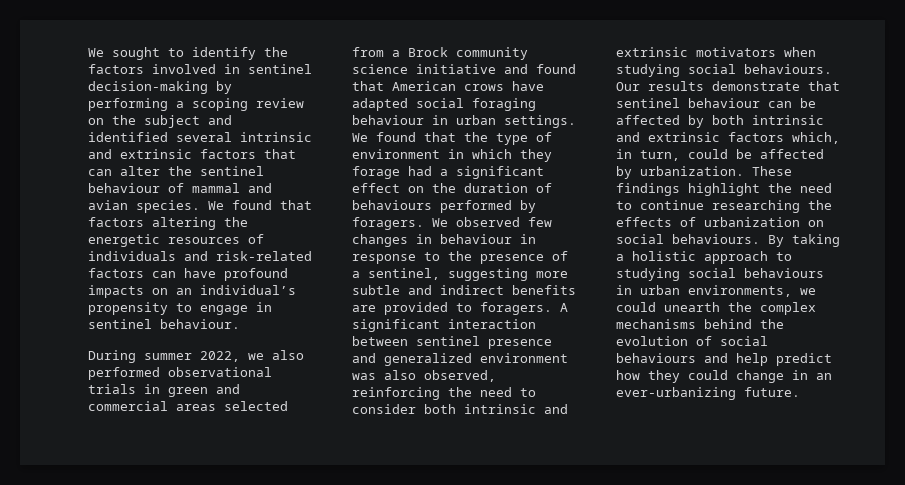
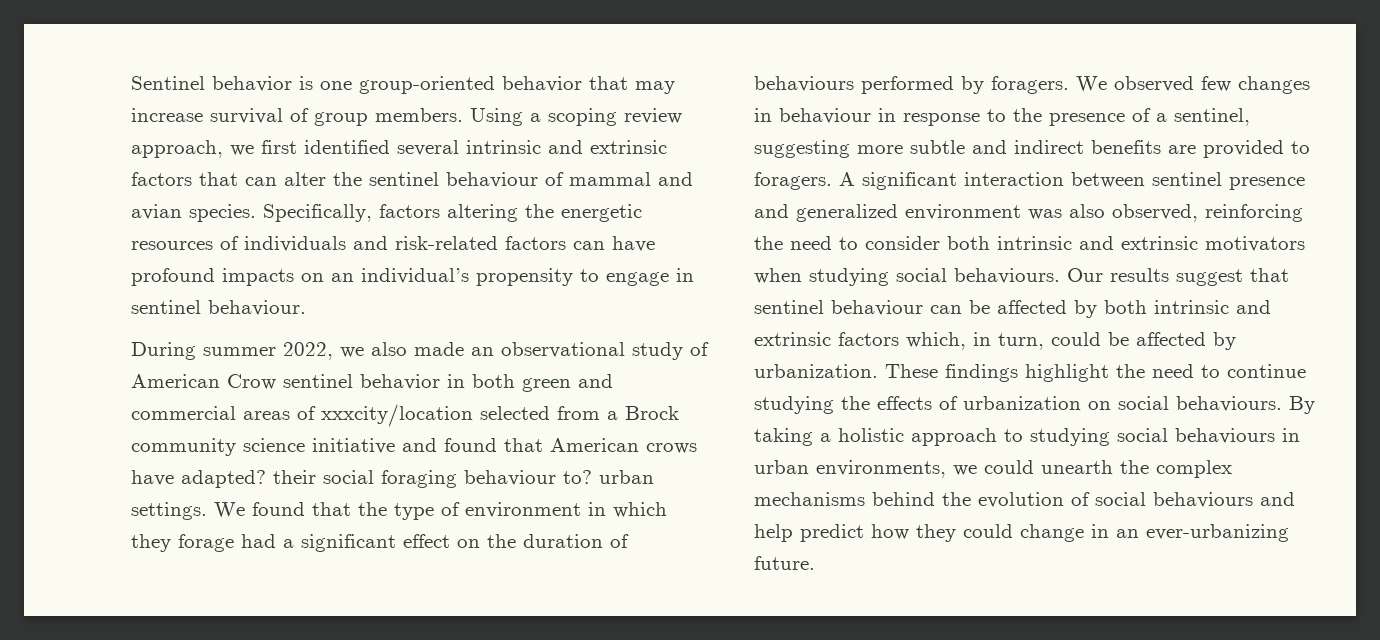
- We sought to identify the factors involved in sentinel decision-making by performing a scoping review on the subject and identified several intrinsic and extrinsic factors that can alter the sentinel behaviour of mammal and avian species.
+ Sentinel behavior is one group-oriented behavior that may increase survival of group members. Using a scoping review approach, we first identified several intrinsic and extrinsic factors that can alter the sentinel behaviour of mammal and avian species.
- We found that factors altering the energetic resources of individuals and risk-related factors can have profound impacts on an individual’s propensity to engage in sentinel behaviour.
+ Specifically, factors altering the energetic resources of individuals and risk-related factors can have profound impacts on an individual’s propensity to engage in sentinel behaviour.
- During summer 2022, we also performed observational trials in green and commercial areas selected from a Brock community science initiative and found that American crows have adapted social foraging behaviour in urban settings.
+ During summer 2022, we also made an observational study of American Crow sentinel behavior in both green and commercial areas of xxxcity/location selected from a Brock community science initiative and found that American crows have adapted? their social foraging behaviour to? urban settings.
- Our results demonstrate that sentinel behaviour can be affected by both intrinsic and extrinsic factors which, in turn, could be affected by urbanization.
+ Our results suggest that sentinel behaviour can be affected by both intrinsic and extrinsic factors which, in turn, could be affected by urbanization.
- These findings highlight the need to continue researching the effects of urbanization on social behaviours.
+ These findings highlight the need to continue studying the effects of urbanization on social behaviours.

